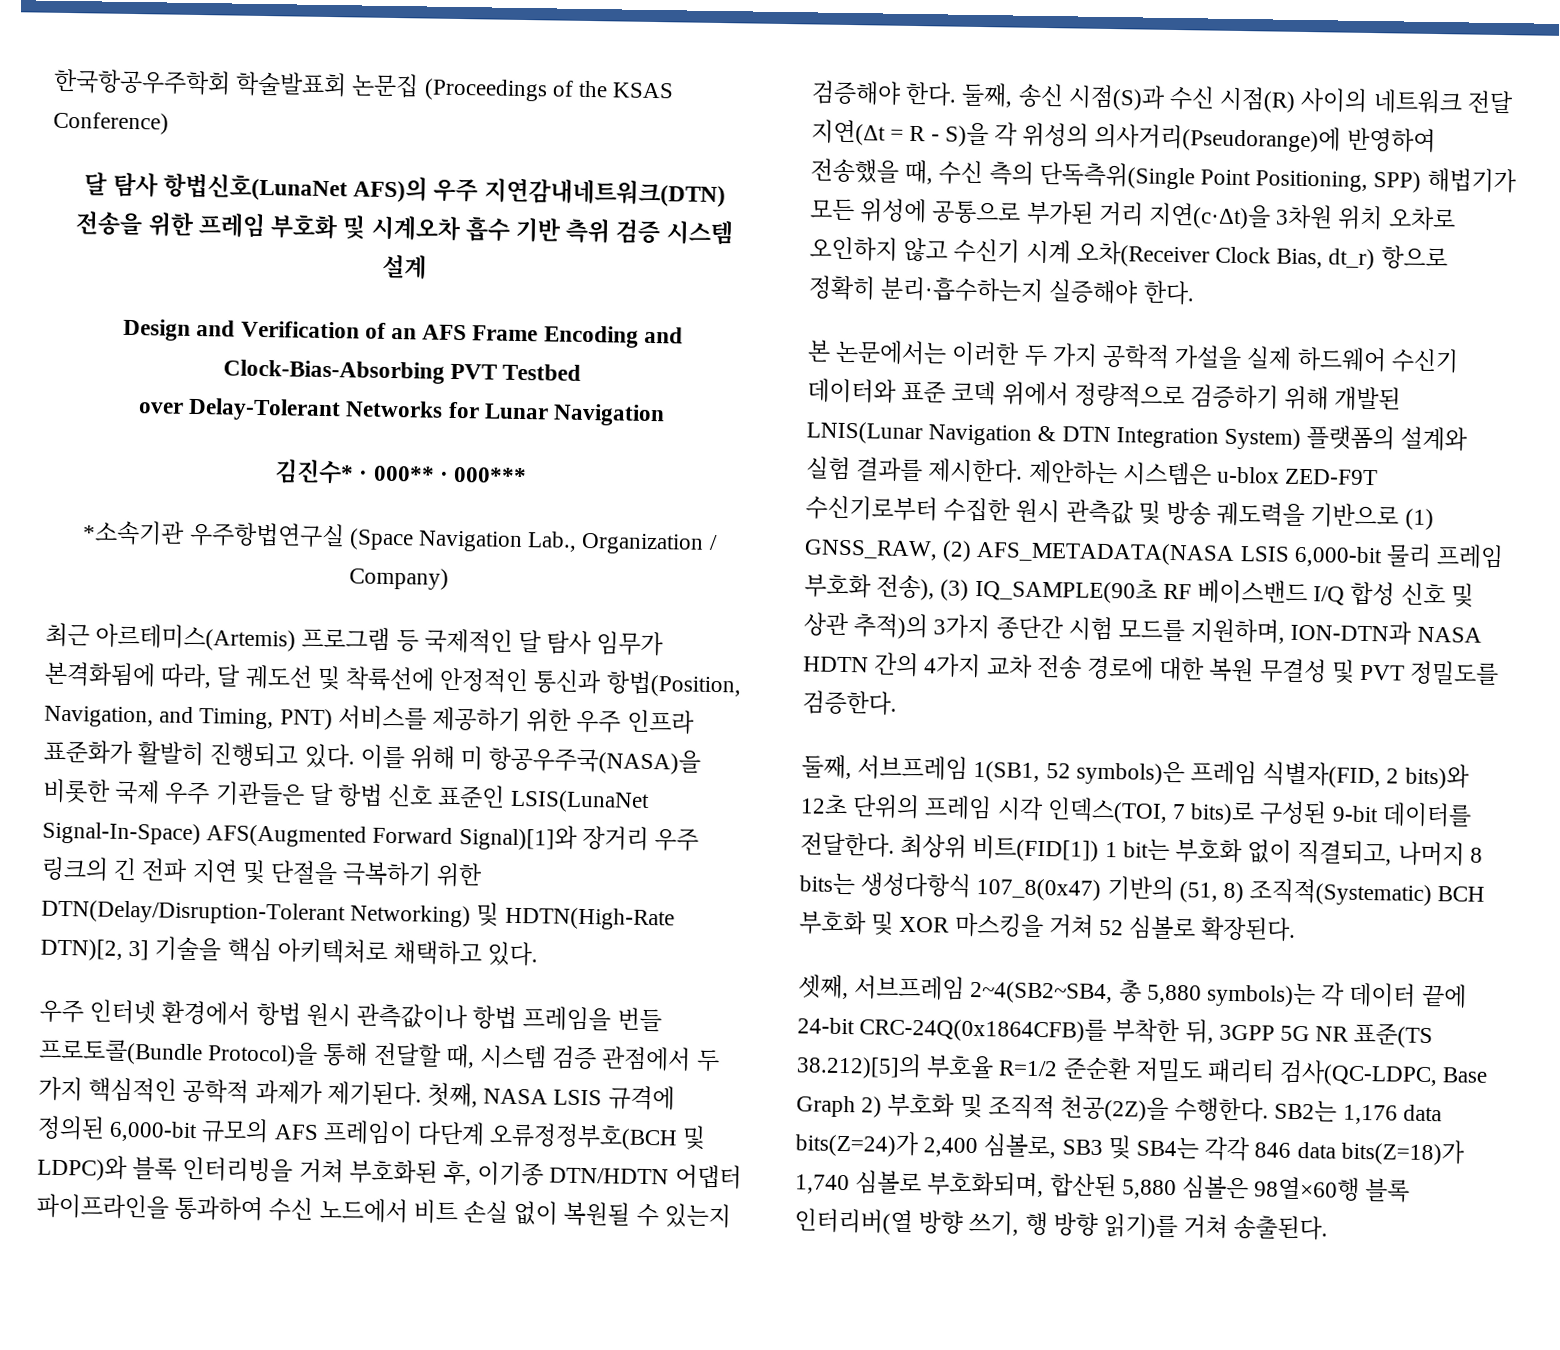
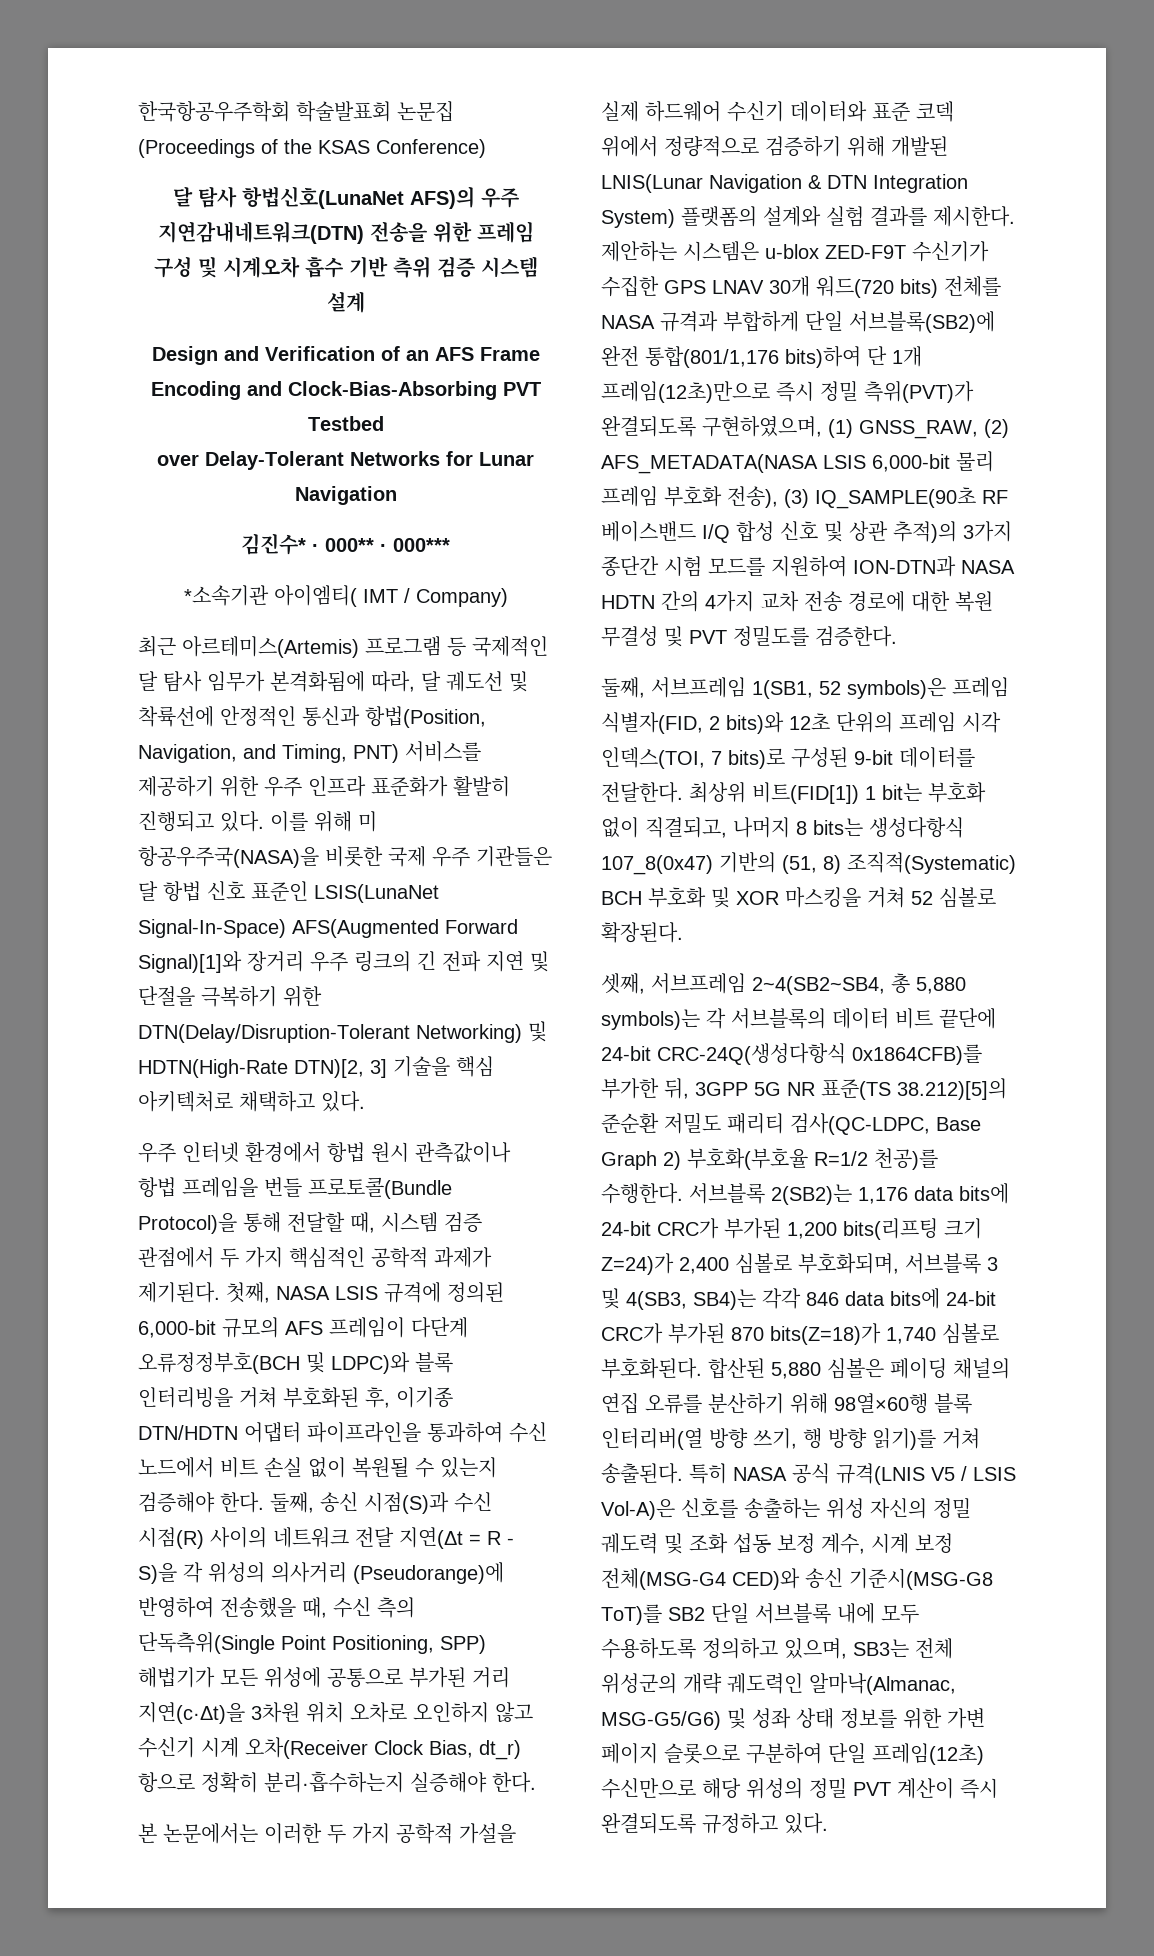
- 달 탐사 항법신호(LunaNet AFS)의 우주 지연감내네트워크(DTN) 전송을 위한 프레임 부호화 및 시계오차 흡수 기반 측위 검증 시스템 설계
+ 달 탐사 항법신호(LunaNet AFS)의 우주 지연감내네트워크(DTN) 전송을 위한 프레임 구성 및 시계오차 흡수 기반 측위 검증 시스템 설계
- *소속기관 우주항법연구실 (Space Navigation Lab., Organization / Company)
+ *소속기관 아이엠티( IMT / Company)
- 둘째, 송신 시점(S)과 수신 시점(R) 사이의 네트워크 전달 지연(Δt = R - S)을 각 위성의 의사거리(Pseudorange)에 반영하여 전송했을 때, 수신 측의 단독측위(Single Point Positioning, SPP) 해법기가 모든 위성에 공통으로 부가된 거리 지연(c·Δt)을 3차원 위치 오차로 오인하지 않고 수신기 시계 오차(Receiver Clock Bias, dt_r) 항으로 정확히 분리·흡수하는지 실증해야 한다.
+ 둘째, 송신 시점(S)과 수신 시점(R) 사이의 네트워크 전달 지연(Δt = R - S)을 각 위성의 의사거리 (Pseudorange)에 반영하여 전송했을 때, 수신 측의 단독측위(Single Point Positioning, SPP) 해법기가 모든 위성에 공통으로 부가된 거리 지연(c·Δt)을 3차원 위치 오차로 오인하지 않고 수신기 시계 오차(Receiver Clock Bias, dt_r) 항으로 정확히 분리·흡수하는지 실증해야 한다.
- 제안하는 시스템은 u-blox ZED-F9T 수신기로부터 수집한 원시 관측값 및 방송 궤도력을 기반으로 (1) GNSS_RAW, (2) AFS_METADATA(NASA LSIS 6,000-bit 물리 프레임 부호화 전송), (3) IQ_SAMPLE(90초 RF 베이스밴드 I/Q 합성 신호 및 상관 추적)의 3가지 종단간 시험 모드를 지원하며, ION-DTN과 NASA HDTN 간의 4가지 교차 전송 경로에 대한 복원 무결성 및 PVT 정밀도를 검증한다.
+ 제안하는 시스템은 u-blox ZED-F9T 수신기가 수집한 GPS LNAV 30개 워드(720 bits) 전체를 NASA 규격과 부합하게 단일 서브블록(SB2)에 완전 통합(801/1,176 bits)하여 단 1개 프레임(12초)만으로 즉시 정밀 측위(PVT)가 완결되도록 구현하였으며, (1) GNSS_RAW, (2) AFS_METADATA(NASA LSIS 6,000-bit 물리 프레임 부호화 전송), (3) IQ_SAMPLE(90초 RF 베이스밴드 I/Q 합성 신호 및 상관 추적)의 3가지 종단간 시험 모드를 지원하여 ION-DTN과 NASA HDTN 간의 4가지 교차 전송 경로에 대한 복원 무결성 및 PVT 정밀도를 검증한다.
- 셋째, 서브프레임 2~4(SB2~SB4, 총 5,880 symbols)는 각 데이터 끝에 24-bit CRC-24Q(0x1864CFB)를 부착한 뒤, 3GPP 5G NR 표준(TS 38.212)[5]의 부호율 R=1/2 준순환 저밀도 패리티 검사(QC-LDPC, Base Graph 2) 부호화 및 조직적 천공(2Z)을 수행한다. SB2는 1,176 data bits(Z=24)가 2,400 심볼로, SB3 및 SB4는 각각 846 data bits(Z=18)가 1,740 심볼로 부호화되며, 합산된 5,880 심볼은 98열×60행 블록 인터리버(열 방향 쓰기, 행 방향 읽기)를 거쳐 송출된다.
+ 셋째, 서브프레임 2~4(SB2~SB4, 총 5,880 symbols)는 각 서브블록의 데이터 비트 끝단에 24-bit CRC-24Q(생성다항식 0x1864CFB)를 부가한 뒤, 3GPP 5G NR 표준(TS 38.212)[5]의 준순환 저밀도 패리티 검사(QC-LDPC, Base Graph 2) 부호화(부호율 R=1/2 천공)를 수행한다. 서브블록 2(SB2)는 1,176 data bits에 24-bit CRC가 부가된 1,200 bits(리프팅 크기 Z=24)가 2,400 심볼로 부호화되며, 서브블록 3 및 4(SB3, SB4)는 각각 846 data bits에 24-bit CRC가 부가된 870 bits(Z=18)가 1,740 심볼로 부호화된다. 합산된 5,880 심볼은 페이딩 채널의 연집 오류를 분산하기 위해 98열×60행 블록 인터리버(열 방향 쓰기, 행 방향 읽기)를 거쳐 송출된다.
+ 특히 NASA 공식 규격(LNIS V5 / LSIS Vol-A)은 신호를 송출하는 위성 자신의 정밀 궤도력 및 조화 섭동 보정 계수, 시계 보정 전체(MSG-G4 CED)와 송신 기준시(MSG-G8 ToT)를 SB2 단일 서브블록 내에 모두 수용하도록 정의하고 있으며, SB3는 전체 위성군의 개략 궤도력인 알마낙(Almanac, MSG-G5/G6) 및 성좌 상태 정보를 위한 가변 페이지 슬롯으로 구분하여 단일 프레임(12초) 수신만으로 해당 위성의 정밀 PVT 계산이 즉시 완결되도록 규정하고 있다.

